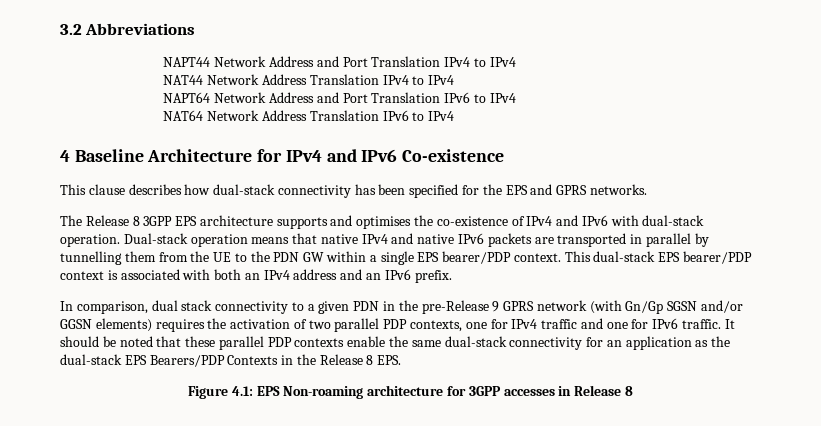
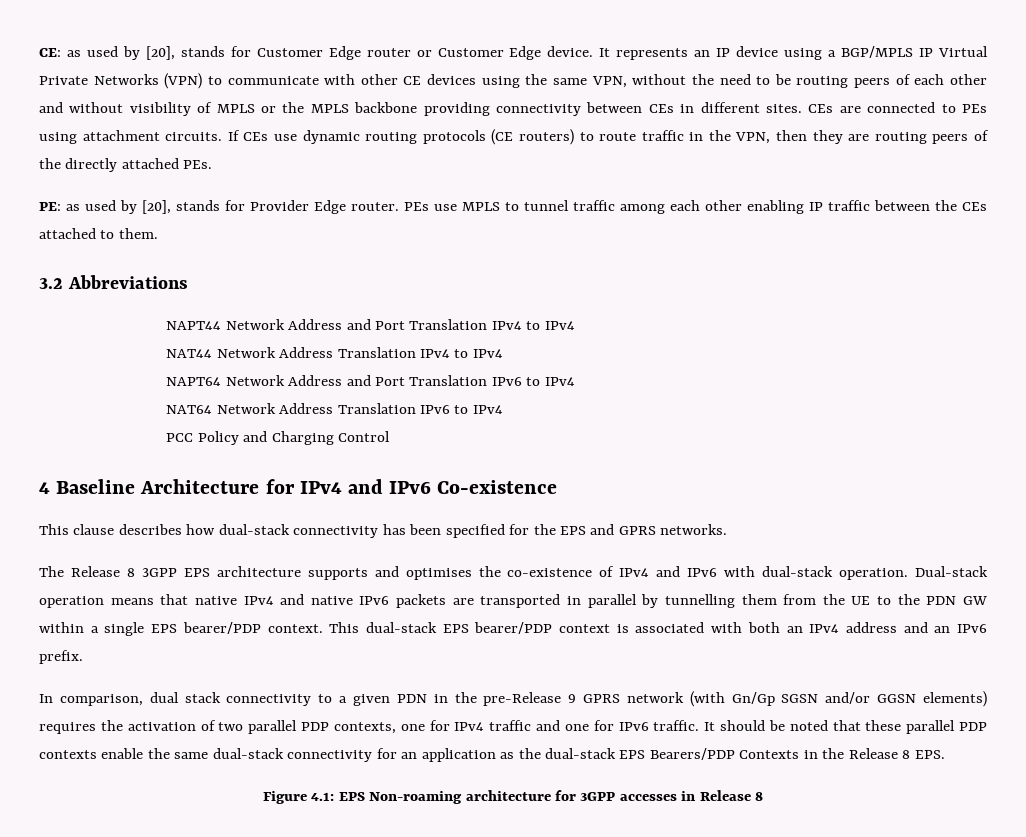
+ CE: as used by [20], stands for Customer Edge router or Customer Edge device. It represents an IP device using a BGP/MPLS IP Virtual Private Networks (VPN) to communicate with other CE devices using the same VPN, without the need to be routing peers of each other and without visibility of MPLS or the MPLS backbone providing connectivity between CEs in different sites. CEs are connected to PEs using attachment circuits. If CEs use dynamic routing protocols (CE routers) to route traffic in the VPN, then they are routing peers of the directly attached PEs.
+ PE: as used by [20], stands for Provider Edge router. PEs use MPLS to tunnel traffic among each other enabling IP traffic between the CEs attached to them.
+ PCC Policy and Charging Control

